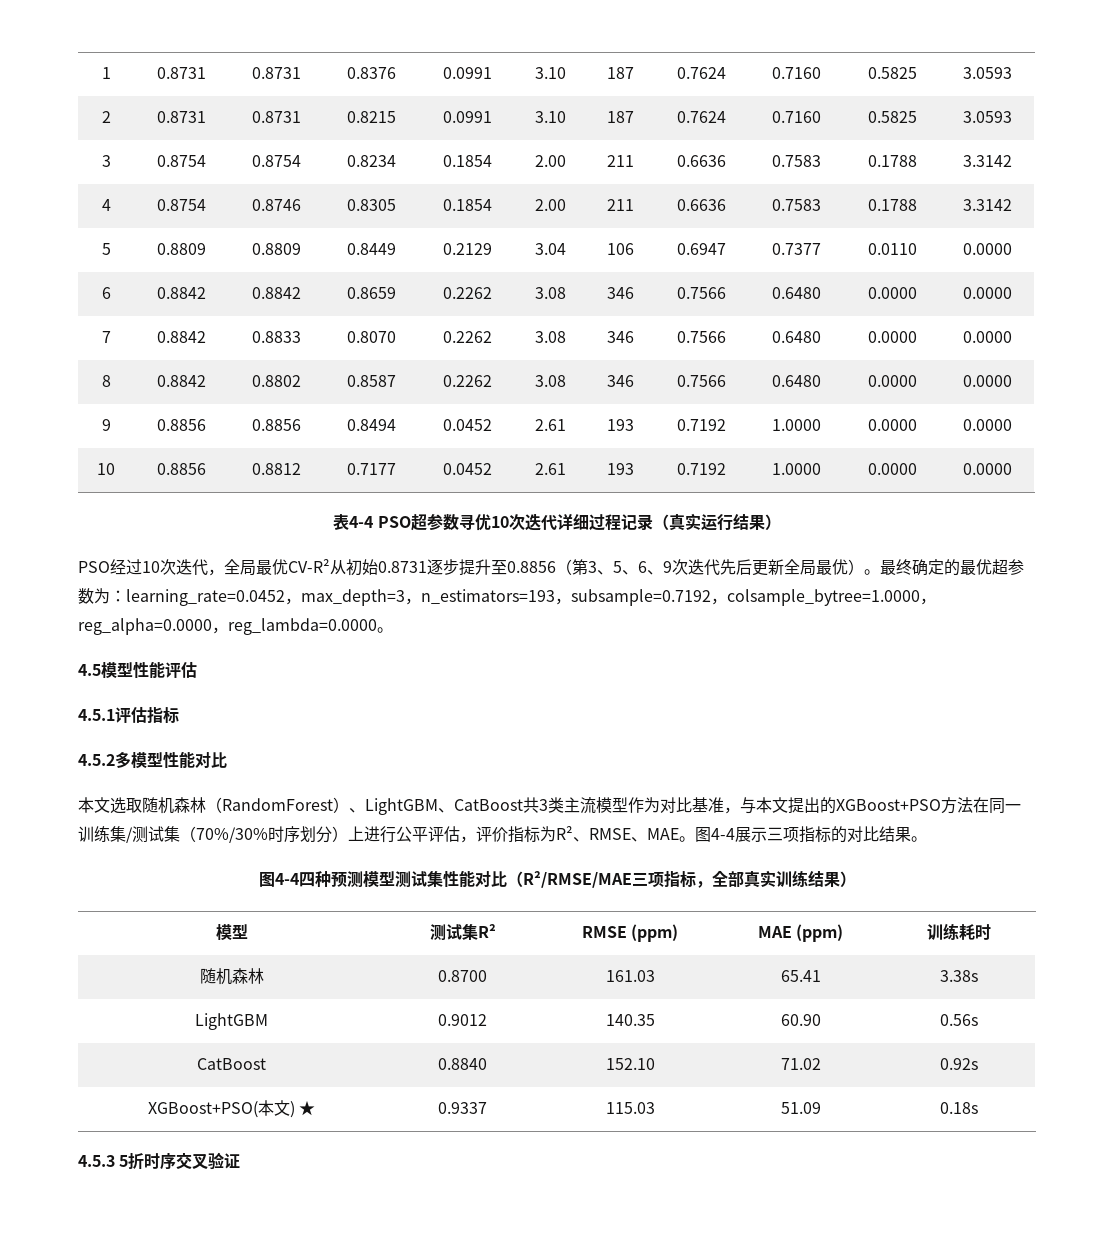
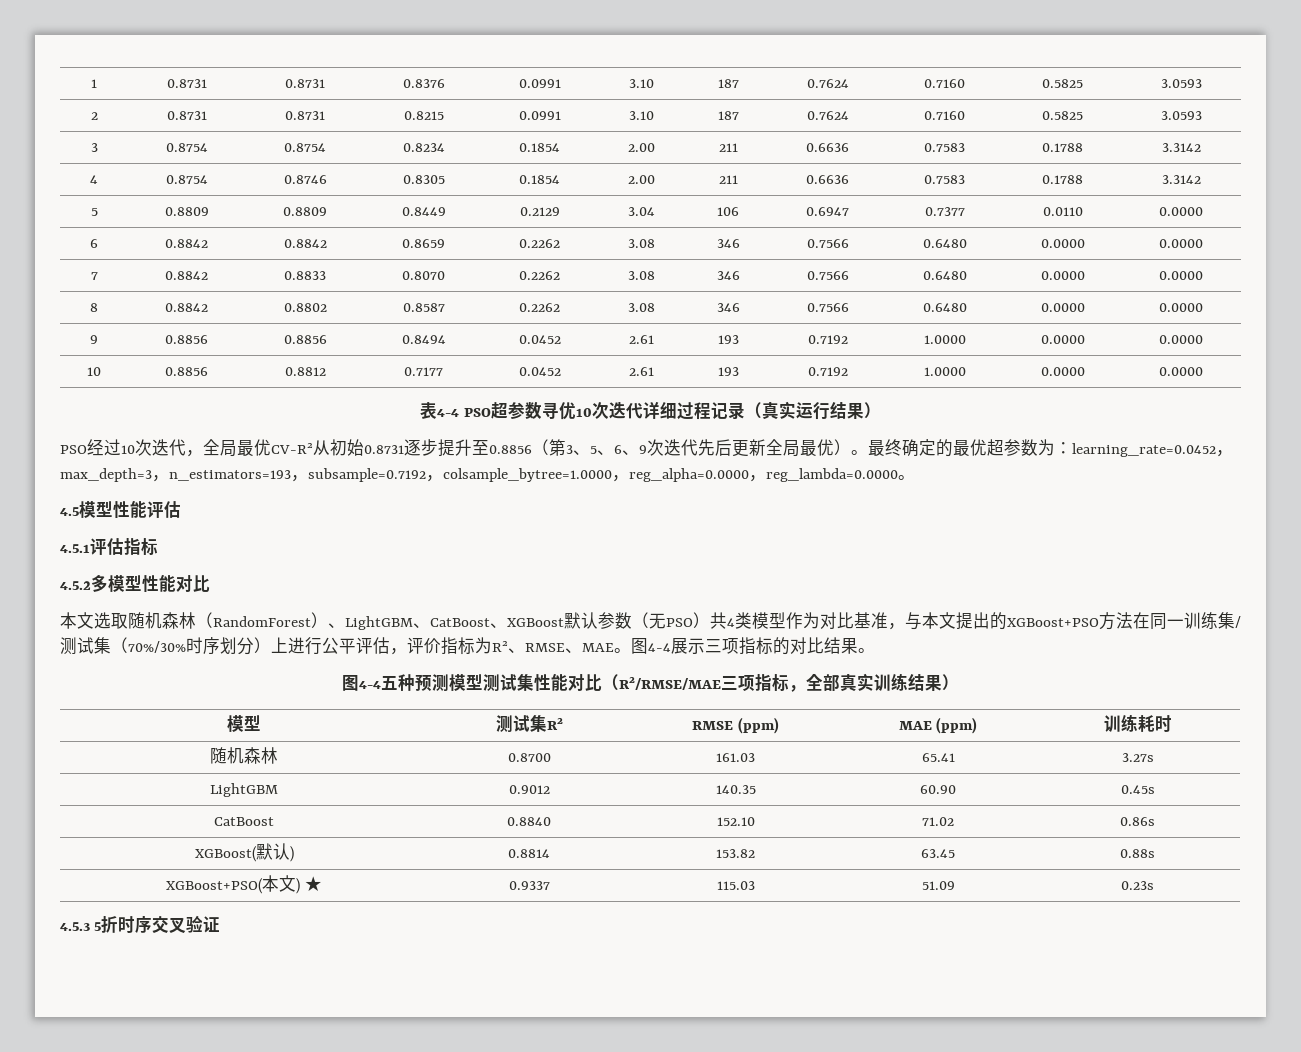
- 本文选取随机森林（RandomForest）、LightGBM、CatBoost共3类主流模型作为对比基准，与本文提出的XGBoost+PSO方法在同一训练集/测试集（70%/30%时序划分）上进行公平评估，评价指标为R²、RMSE、MAE。
+ 本文选取随机森林（RandomForest）、LightGBM、CatBoost、XGBoost默认参数（无PSO）共4类模型作为对比基准，与本文提出的XGBoost+PSO方法在同一训练集/测试集（70%/30%时序划分）上进行公平评估，评价指标为R²、RMSE、MAE。
- 图4-4四种预测模型测试集性能对比（R²/RMSE/MAE三项指标，全部真实训练结果）
+ 图4-4五种预测模型测试集性能对比（R²/RMSE/MAE三项指标，全部真实训练结果）
- 随机森林 | 0.8700 | 161.03 | 65.41 | 3.38s
+ 随机森林 | 0.8700 | 161.03 | 65.41 | 3.27s
- LightGBM | 0.9012 | 140.35 | 60.90 | 0.56s
+ LightGBM | 0.9012 | 140.35 | 60.90 | 0.45s
- CatBoost | 0.8840 | 152.10 | 71.02 | 0.92s
+ CatBoost | 0.8840 | 152.10 | 71.02 | 0.86s
+ XGBoost(默认) | 0.8814 | 153.82 | 63.45 | 0.88s
- XGBoost+PSO(本文) ★ | 0.9337 | 115.03 | 51.09 | 0.18s
+ XGBoost+PSO(本文) ★ | 0.9337 | 115.03 | 51.09 | 0.23s

